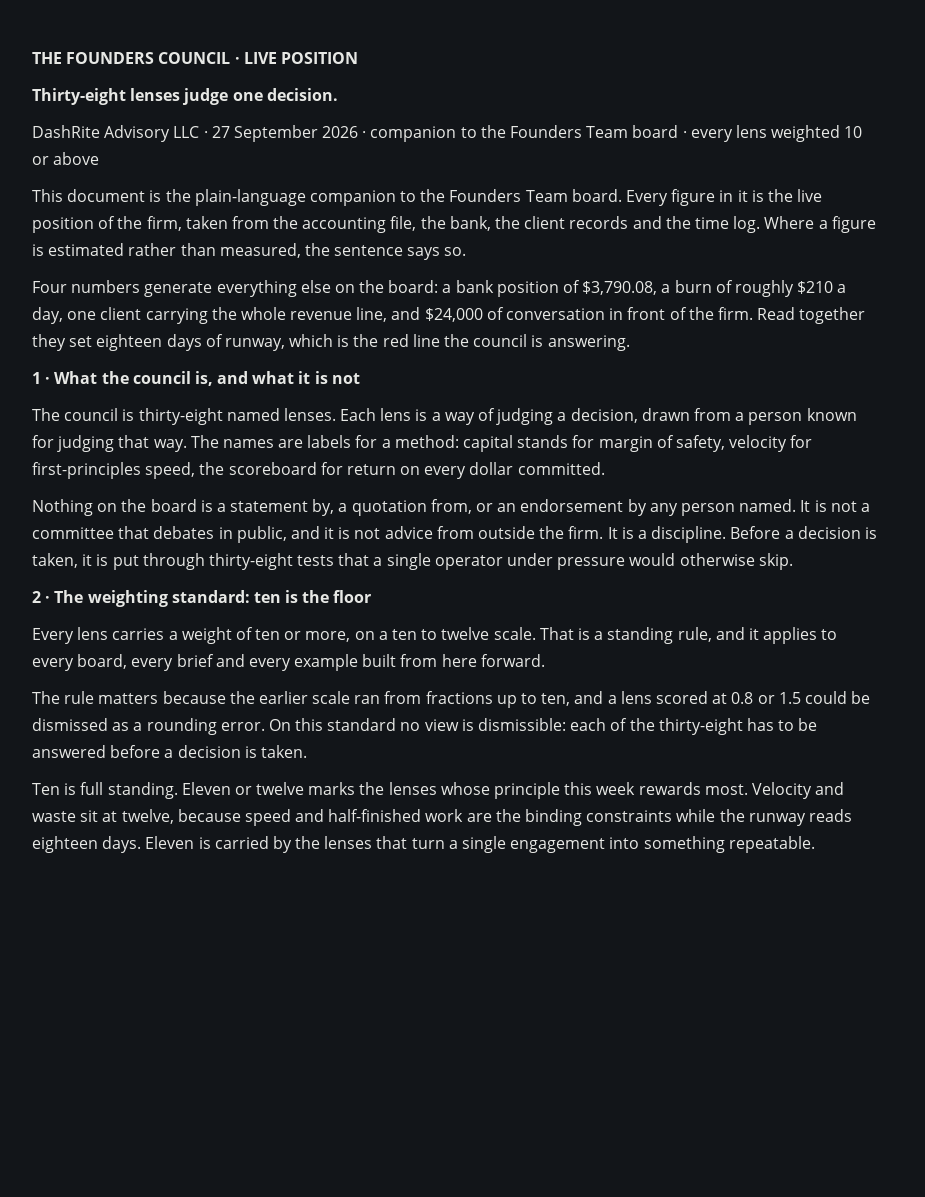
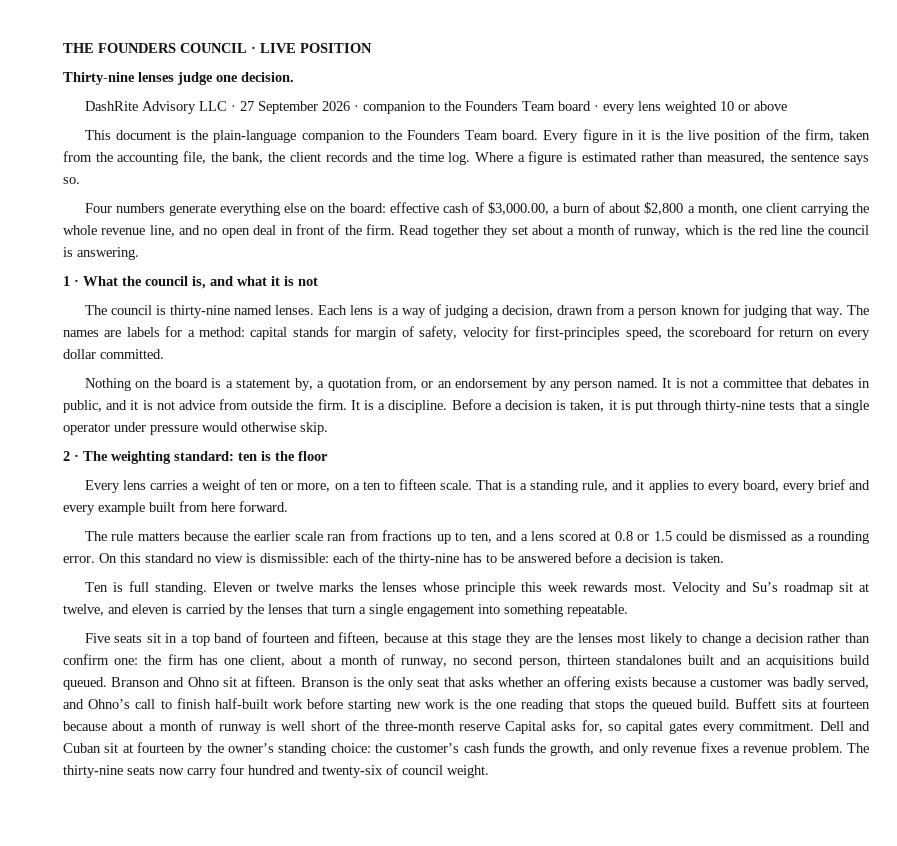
- Thirty-eight lenses judge one decision.
+ Thirty-nine lenses judge one decision.
- Four numbers generate everything else on the board: a bank position of $3,790.08, a burn of roughly $210 a day, one client carrying the whole revenue line, and $24,000 of conversation in front of the firm.
+ Four numbers generate everything else on the board: effective cash of $3,000.00, a burn of about $2,800 a month, one client carrying the whole revenue line, and no open deal in front of the firm.
- Read together they set eighteen days of runway, which is the red line the council is answering.
+ Read together they set about a month of runway, which is the red line the council is answering.
- The council is thirty-eight named lenses.
+ The council is thirty-nine named lenses.
- Before a decision is taken, it is put through thirty-eight tests that a single operator under pressure would otherwise skip.
+ Before a decision is taken, it is put through thirty-nine tests that a single operator under pressure would otherwise skip.
- Every lens carries a weight of ten or more, on a ten to twelve scale.
+ Every lens carries a weight of ten or more, on a ten to fifteen scale.
- On this standard no view is dismissible: each of the thirty-eight has to be answered before a decision is taken.
+ On this standard no view is dismissible: each of the thirty-nine has to be answered before a decision is taken.
- Velocity and waste sit at twelve, because speed and half-finished work are the binding constraints while the runway reads eighteen days. Eleven is carried by the lenses that turn a single engagement into something repeatable.
+ Velocity and Su’s roadmap sit at twelve, and eleven is carried by the lenses that turn a single engagement into something repeatable.
+ Five seats sit in a top band of fourteen and fifteen, because at this stage they are the lenses most likely to change a decision rather than confirm one: the firm has one client, about a month of runway, no second person, thirteen standalones built and an acquisitions build queued. Branson and Ohno sit at fifteen. Branson is the only seat that asks whether an offering exists because a customer was badly served, and Ohno’s call to finish half-built work before starting new work is the one reading that stops the queued build. Buffett sits at fourteen because about a month of runway is well short of the three-month reserve Capital asks for, so capital gates every commitment. Dell and Cuban sit at fourteen by the owner’s standing choice: the customer’s cash funds the growth, and only revenue fixes a revenue problem. The thirty-nine seats now carry four hundred and twenty-six of council weight.

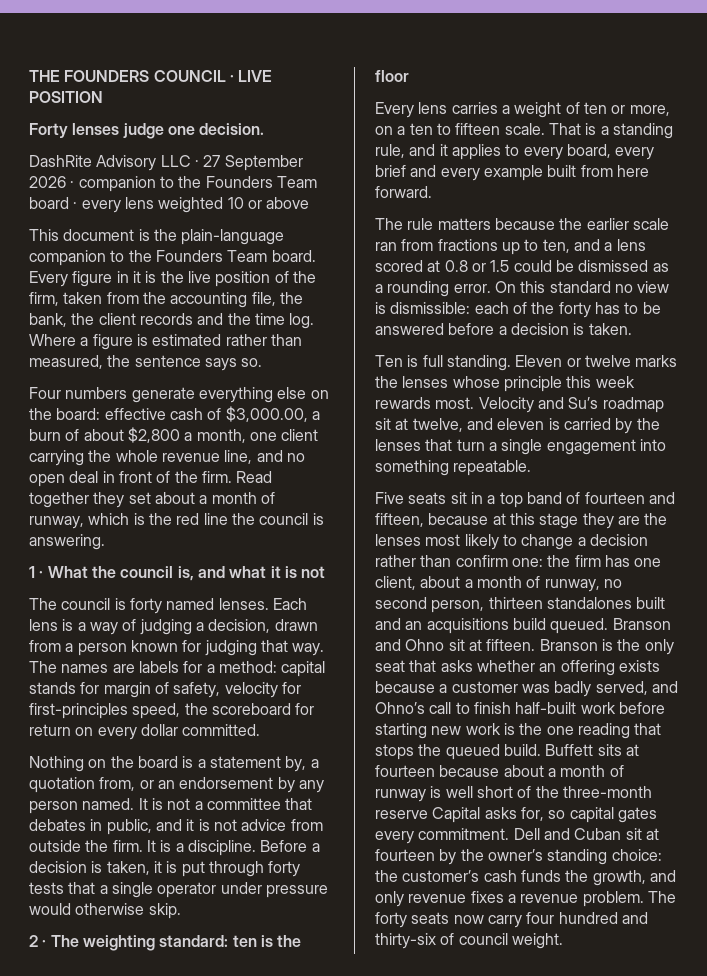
- Thirty-nine lenses judge one decision.
+ Forty lenses judge one decision.
- The council is thirty-nine named lenses.
+ The council is forty named lenses.
- Before a decision is taken, it is put through thirty-nine tests that a single operator under pressure would otherwise skip.
+ Before a decision is taken, it is put through forty tests that a single operator under pressure would otherwise skip.
- On this standard no view is dismissible: each of the thirty-nine has to be answered before a decision is taken.
+ On this standard no view is dismissible: each of the forty has to be answered before a decision is taken.
- The thirty-nine seats now carry four hundred and twenty-six of council weight.
+ The forty seats now carry four hundred and thirty-six of council weight.

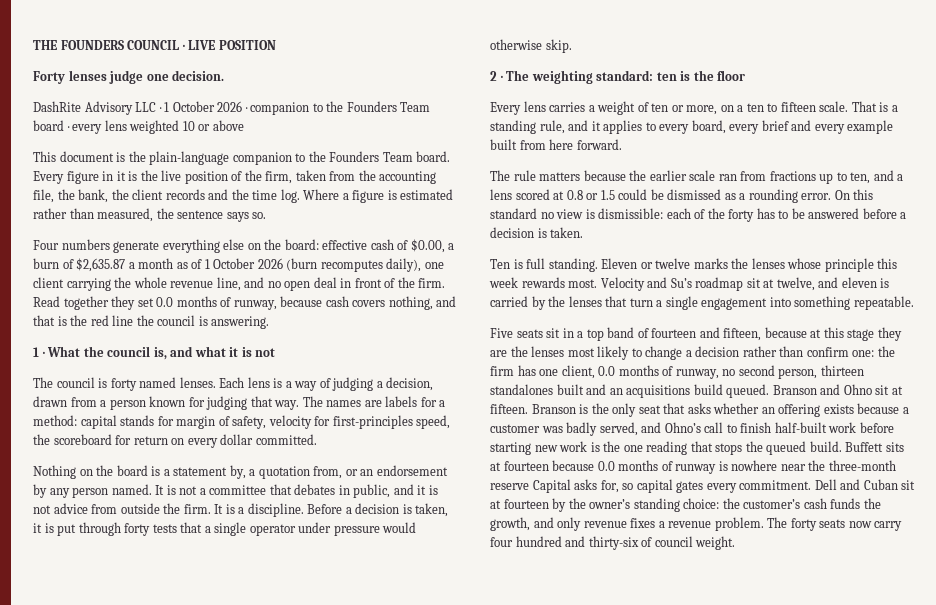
- DashRite Advisory LLC · 27 September 2026 · companion to the Founders Team board · every lens weighted 10 or above
+ DashRite Advisory LLC · 1 October 2026 · companion to the Founders Team board · every lens weighted 10 or above
- Four numbers generate everything else on the board: effective cash of $3,000.00, a burn of about $2,800 a month, one client carrying the whole revenue line, and no open deal in front of the firm.
+ Four numbers generate everything else on the board: effective cash of $0.00, a burn of $2,635.87 a month as of 1 October 2026 (burn recomputes daily), one client carrying the whole revenue line, and no open deal in front of the firm.
- Read together they set about a month of runway, which is the red line the council is answering.
+ Read together they set 0.0 months of runway, because cash covers nothing, and that is the red line the council is answering.
- Five seats sit in a top band of fourteen and fifteen, because at this stage they are the lenses most likely to change a decision rather than confirm one: the firm has one client, about a month of runway, no second person, thirteen standalones built and an acquisitions build queued.
+ Five seats sit in a top band of fourteen and fifteen, because at this stage they are the lenses most likely to change a decision rather than confirm one: the firm has one client, 0.0 months of runway, no second person, thirteen standalones built and an acquisitions build queued.
- Buffett sits at fourteen because about a month of runway is well short of the three-month reserve Capital asks for, so capital gates every commitment.
+ Buffett sits at fourteen because 0.0 months of runway is nowhere near the three-month reserve Capital asks for, so capital gates every commitment.

